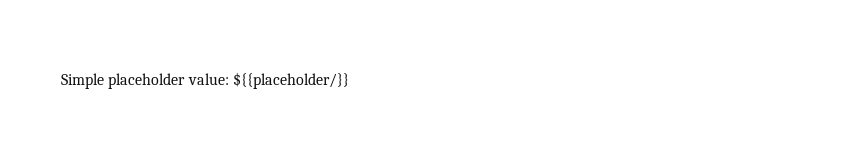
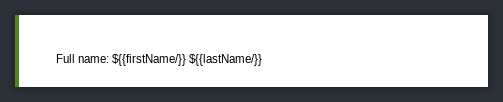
- Simple placeholder value: ${{placeholder/}}
+ Full name: ${{firstName/}} ${{lastName/}}

